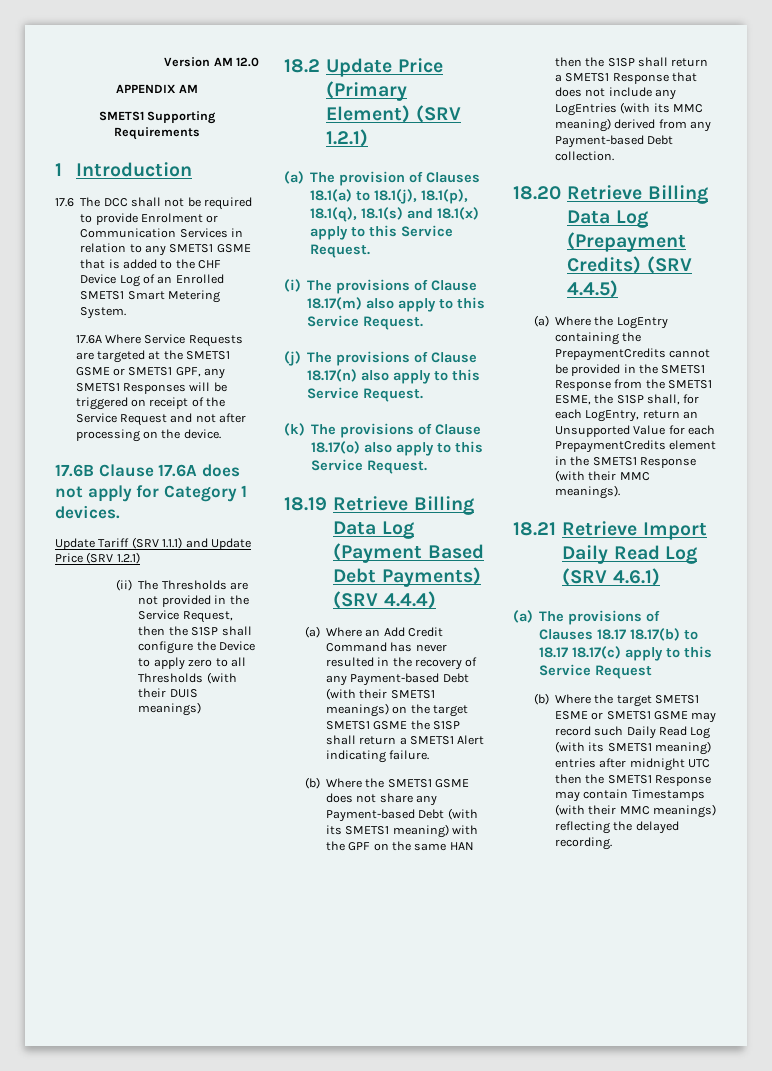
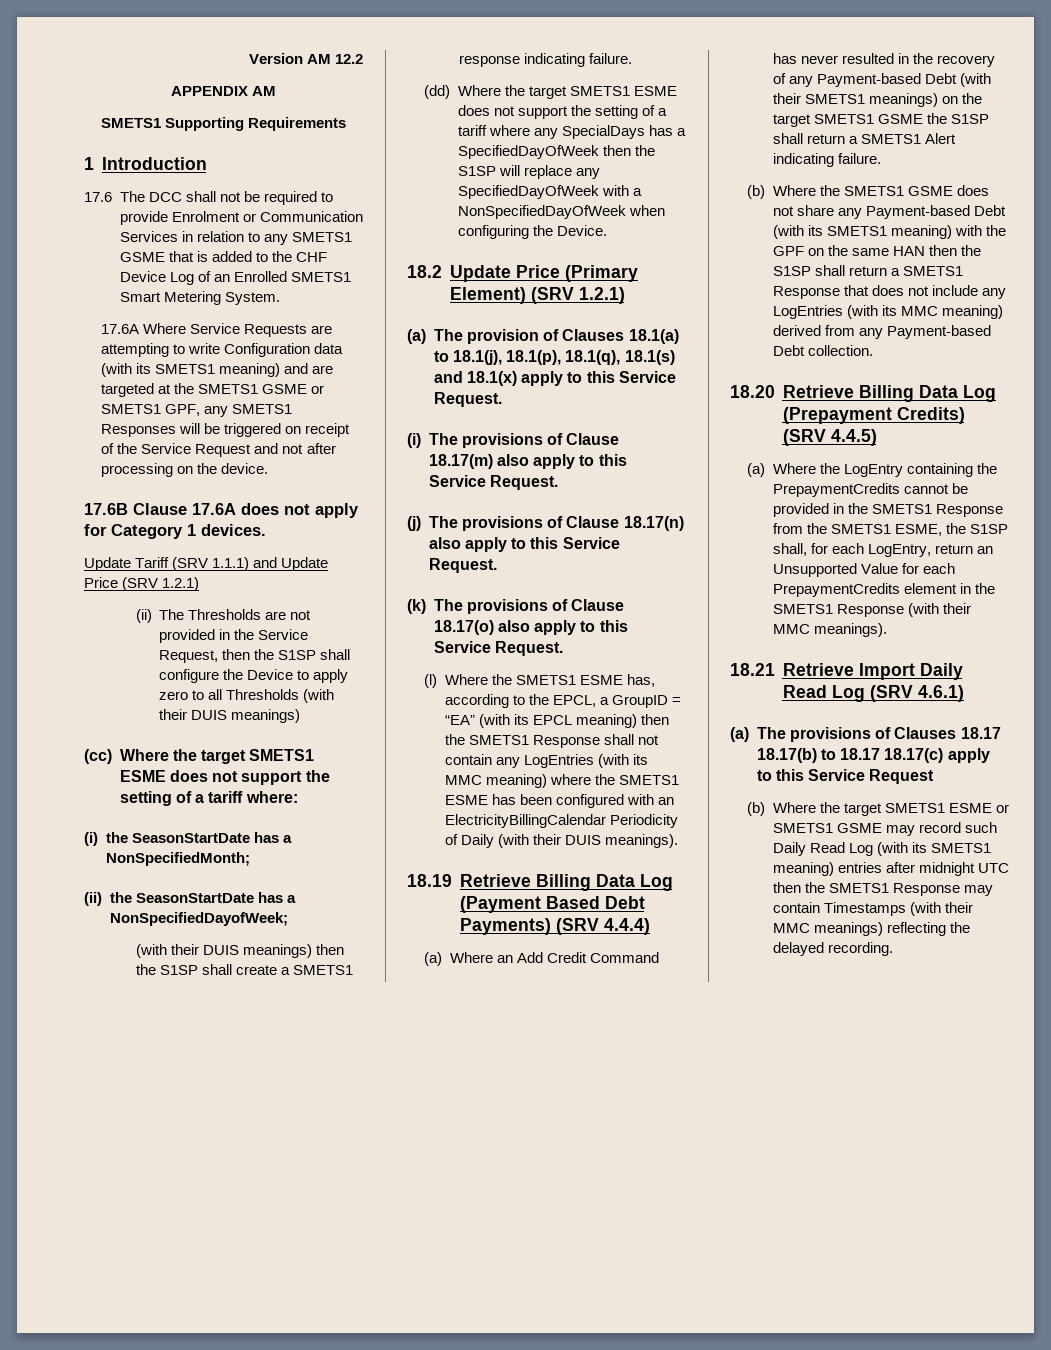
- Version AM 12.0
+ Version AM 12.2
- 17.6A Where Service Requests are targeted at the SMETS1 GSME or SMETS1 GPF, any SMETS1 Responses will be triggered on receipt of the Service Request and not after processing on the device.
+ 17.6A Where Service Requests are attempting to write Configuration data (with its SMETS1 meaning) and are targeted at the SMETS1 GSME or SMETS1 GPF, any SMETS1 Responses will be triggered on receipt of the Service Request and not after processing on the device.
+ (cc) Where the target SMETS1 ESME does not support the setting of a tariff where:
+ (i) the SeasonStartDate has a NonSpecifiedMonth;
+ (ii) the SeasonStartDate has a NonSpecifiedDayofWeek;
+ (with their DUIS meanings) then the S1SP shall create a SMETS1 response indicating failure.
+ (dd) Where the target SMETS1 ESME does not support the setting of a tariff where any SpecialDays has a SpecifiedDayOfWeek then the S1SP will replace any SpecifiedDayOfWeek with a NonSpecifiedDayOfWeek when configuring the Device.
+ (l) Where the SMETS1 ESME has, according to the EPCL, a GroupID = “EA” (with its EPCL meaning) then the SMETS1 Response shall not contain any LogEntries (with its MMC meaning) where the SMETS1 ESME has been configured with an ElectricityBillingCalendar Periodicity of Daily (with their DUIS meanings).

